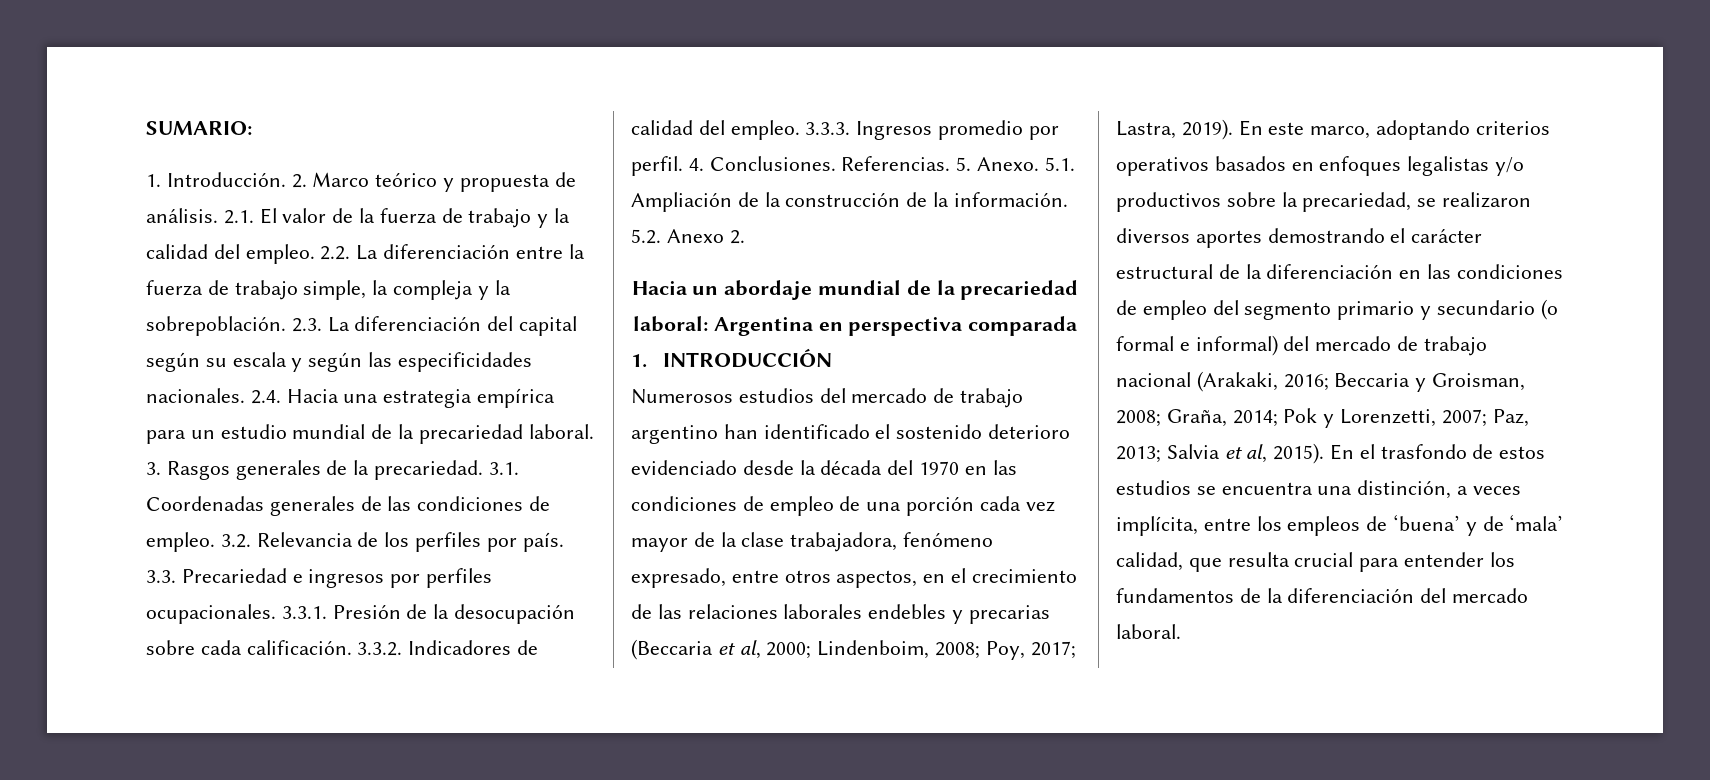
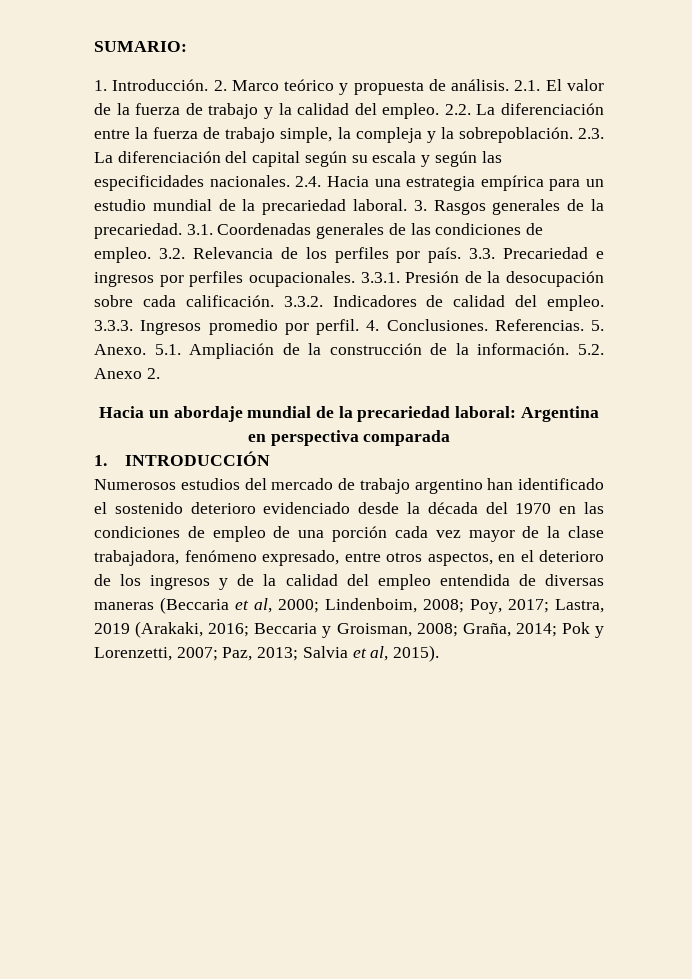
- Numerosos estudios del mercado de trabajo argentino han identificado el sostenido deterioro evidenciado desde la década del 1970 en las condiciones de empleo de una porción cada vez mayor de la clase trabajadora, fenómeno expresado, entre otros aspectos, en el crecimiento de las relaciones laborales endebles y precarias (Beccaria et al, 2000;
+ Numerosos estudios del mercado de trabajo argentino han identificado el sostenido deterioro evidenciado desde la década del 1970 en las condiciones de empleo de una porción cada vez mayor de la clase trabajadora, fenómeno expresado, entre otros aspectos, en el deterioro de los ingresos y de la calidad del empleo entendida de diversas maneras (Beccaria et al, 2000;
- Lastra, 2019). En este marco, adoptando criterios operativos basados en enfoques legalistas y/o productivos sobre la precariedad, se realizaron diversos aportes demostrando el carácter estructural de la diferenciación en las condiciones de empleo del segmento primario y secundario (o formal e informal) del mercado de trabajo nacional (Arakaki, 2016;
+ Lastra, 2019 (Arakaki, 2016;
- En el trasfondo de estos estudios se encuentra una distinción, a veces implícita, entre los empleos de ‘buena’ y de ‘mala’ calidad, que resulta crucial para entender los fundamentos de la diferenciación del mercado laboral.

